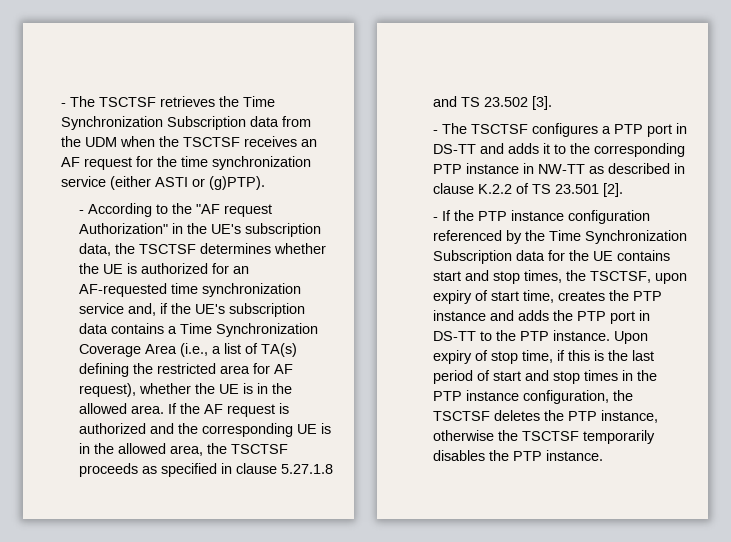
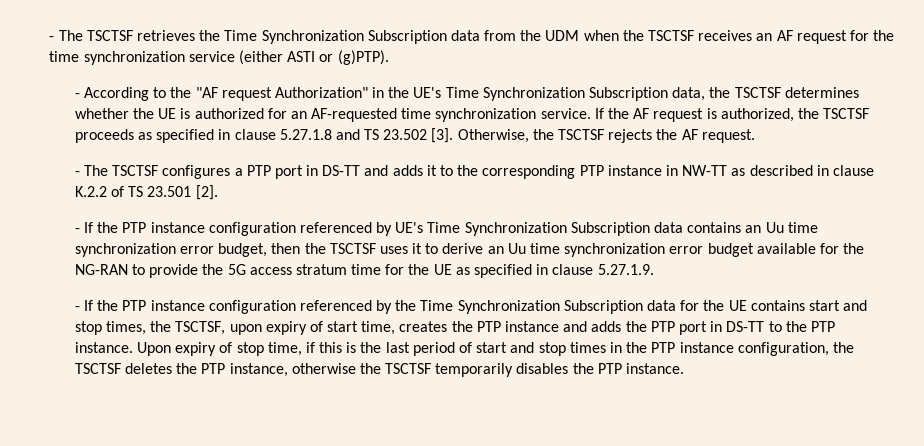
- - According to the "AF request Authorization" in the UE's subscription data, the TSCTSF determines whether the UE is authorized for an AF-requested time synchronization service and, if the UE's subscription data contains a Time Synchronization Coverage Area (i.e., a list of TA(s) defining the restricted area for AF request), whether the UE is in the allowed area.
+ - According to the "AF request Authorization" in the UE's Time Synchronization Subscription data, the TSCTSF determines whether the UE is authorized for an AF-requested time synchronization service.
- If the AF request is authorized and the corresponding UE is in the allowed area, the TSCTSF proceeds as specified in clause 5.27.1.8 and TS 23.502 [3].
+ If the AF request is authorized, the TSCTSF proceeds as specified in clause 5.27.1.8 and TS 23.502 [3]. Otherwise, the TSCTSF rejects the AF request.
+ - If the PTP instance configuration referenced by UE's Time Synchronization Subscription data contains an Uu time synchronization error budget, then the TSCTSF uses it to derive an Uu time synchronization error budget available for the NG-RAN to provide the 5G access stratum time for the UE as specified in clause 5.27.1.9.

